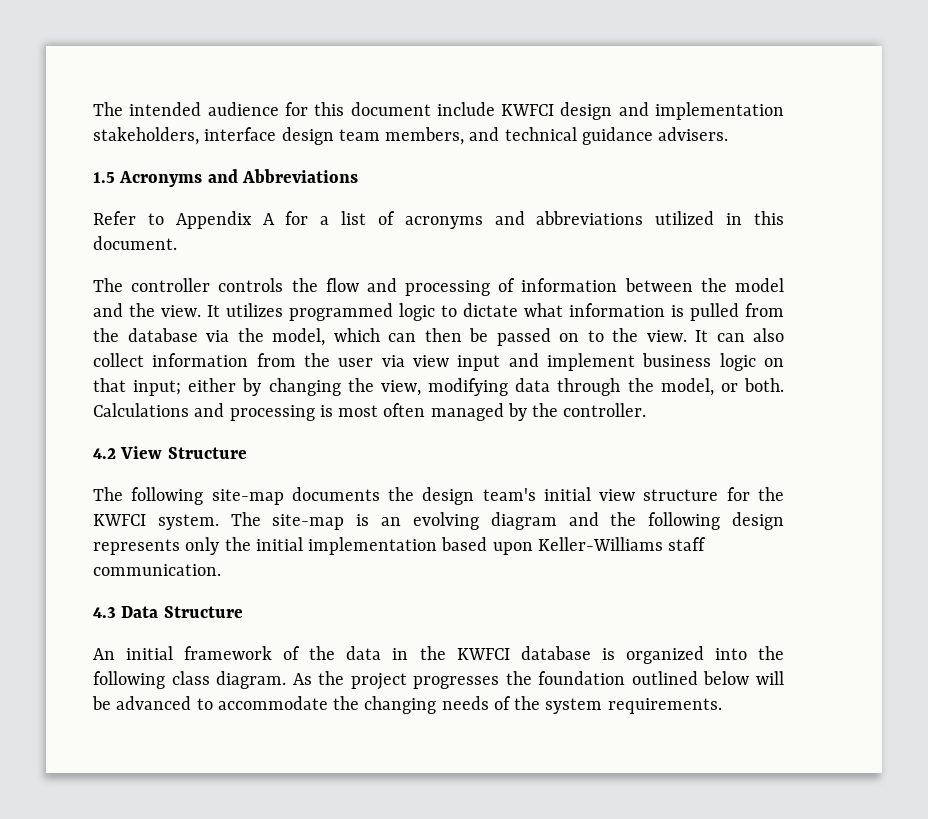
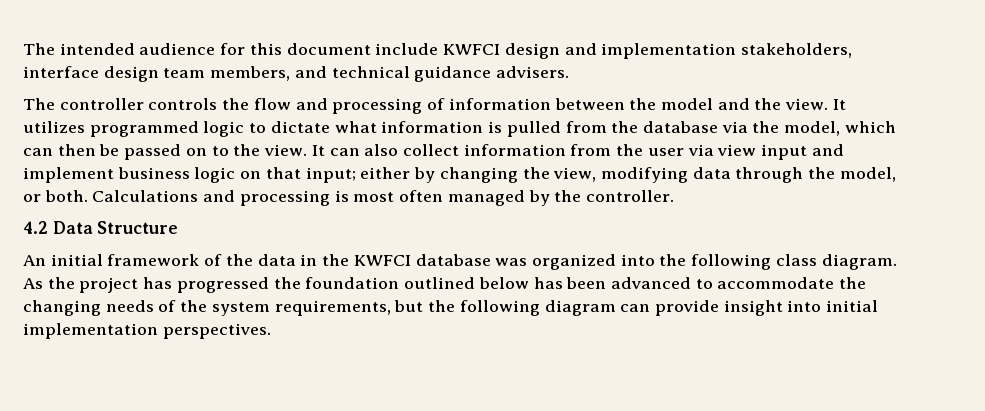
- 1.5 Acronyms and Abbreviations
- Refer to Appendix A for a list of acronyms and abbreviations utilized in this document.
- 4.2 View Structure
- The following site-map documents the design team's initial view structure for the KWFCI system. The site-map is an evolving diagram and the following design represents only the initial implementation based upon Keller-Williams staff communication.
- 4.3 Data Structure
+ 4.2 Data Structure
- An initial framework of the data in the KWFCI database is organized into the following class diagram.
+ An initial framework of the data in the KWFCI database was organized into the following class diagram.
- As the project progresses the foundation outlined below will be advanced to accommodate the changing needs of the system requirements.
+ As the project has progressed the foundation outlined below has been advanced to accommodate the changing needs of the system requirements, but the following diagram can provide insight into initial implementation perspectives.

